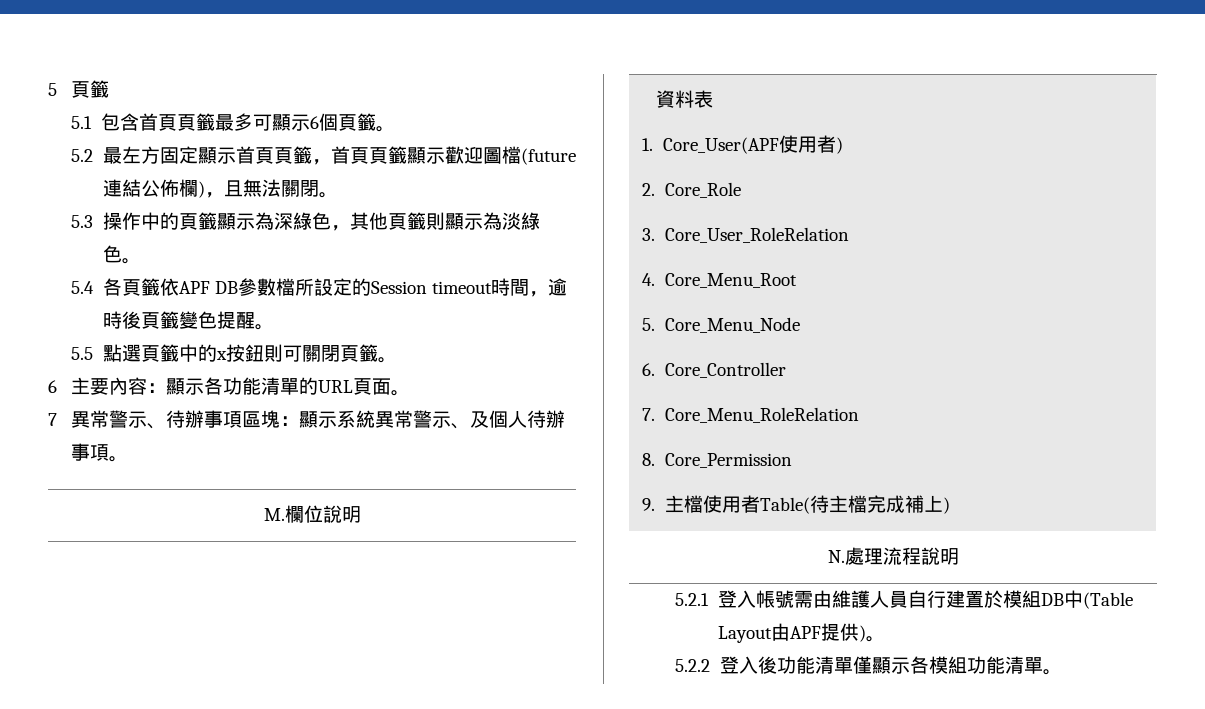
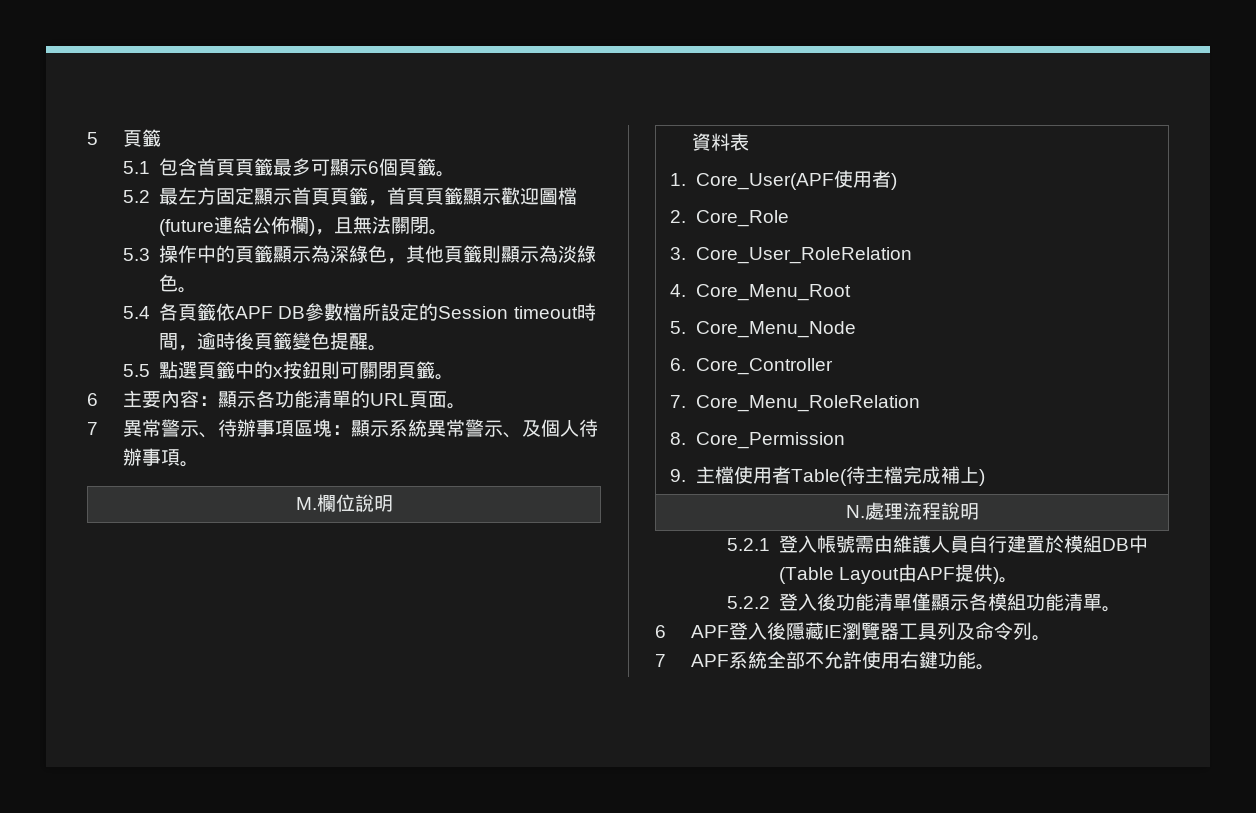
+ 6 APF登入後隱藏IE瀏覽器工具列及命令列。
+ 7 APF系統全部不允許使用右鍵功能。

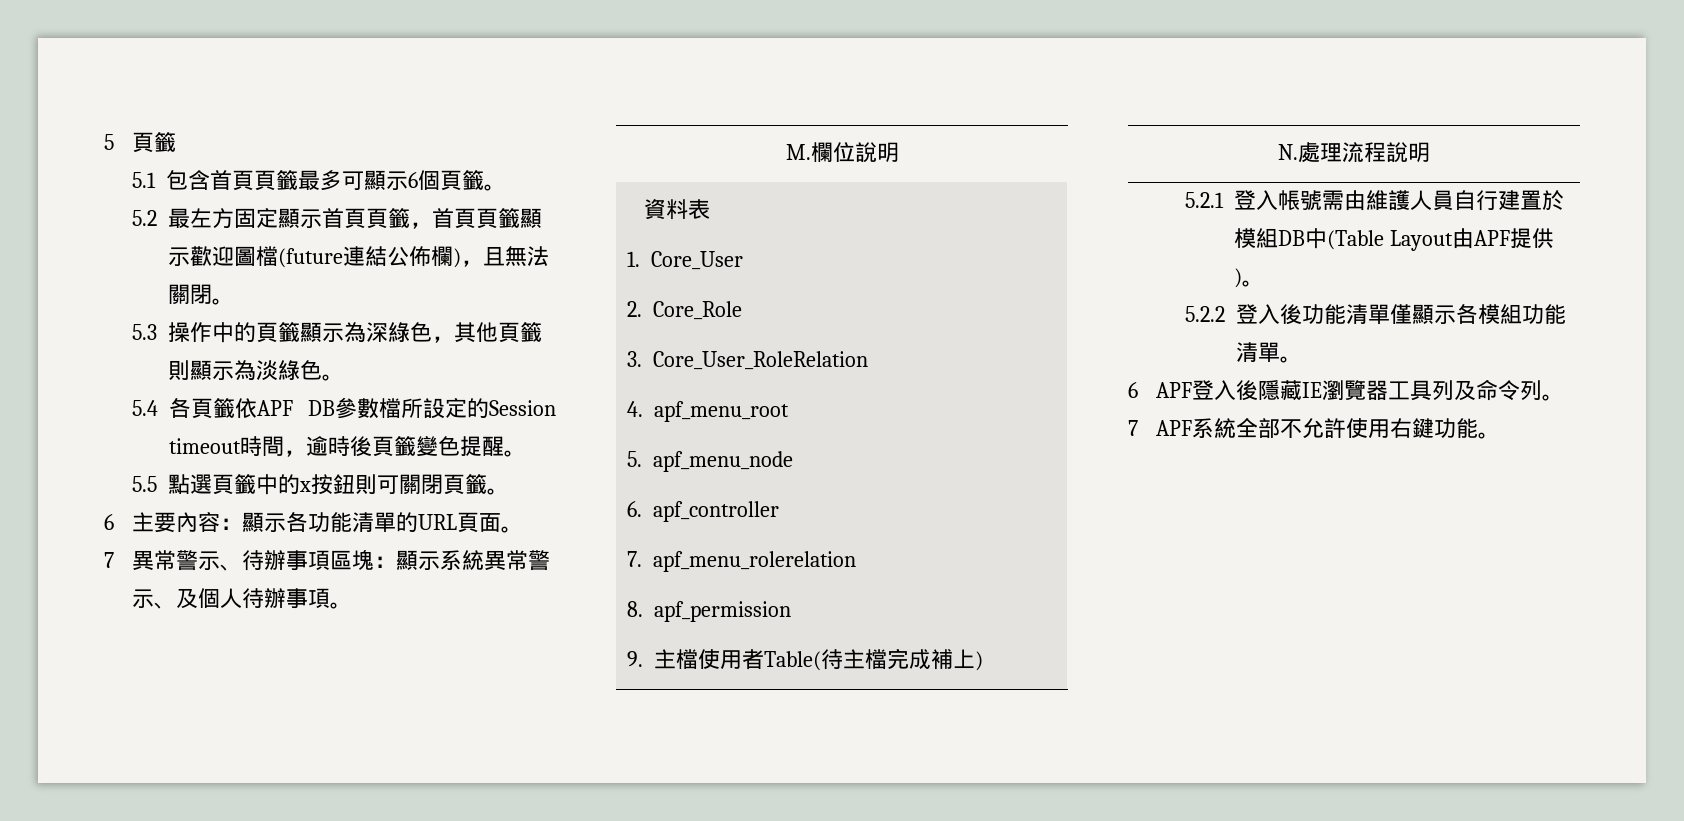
  資料表
- 1. Core_User(APF使用者)
+ 1. Core_User
  2. Core_Role
  3. Core_User_RoleRelation
- 4. Core_Menu_Root
- 5. Core_Menu_Node
- 6. Core_Controller
- 7. Core_Menu_RoleRelation
- 8. Core_Permission
+ 4. apf_menu_root
+ 5. apf_menu_node
+ 6. apf_controller
+ 7. apf_menu_rolerelation
+ 8. apf_permission

